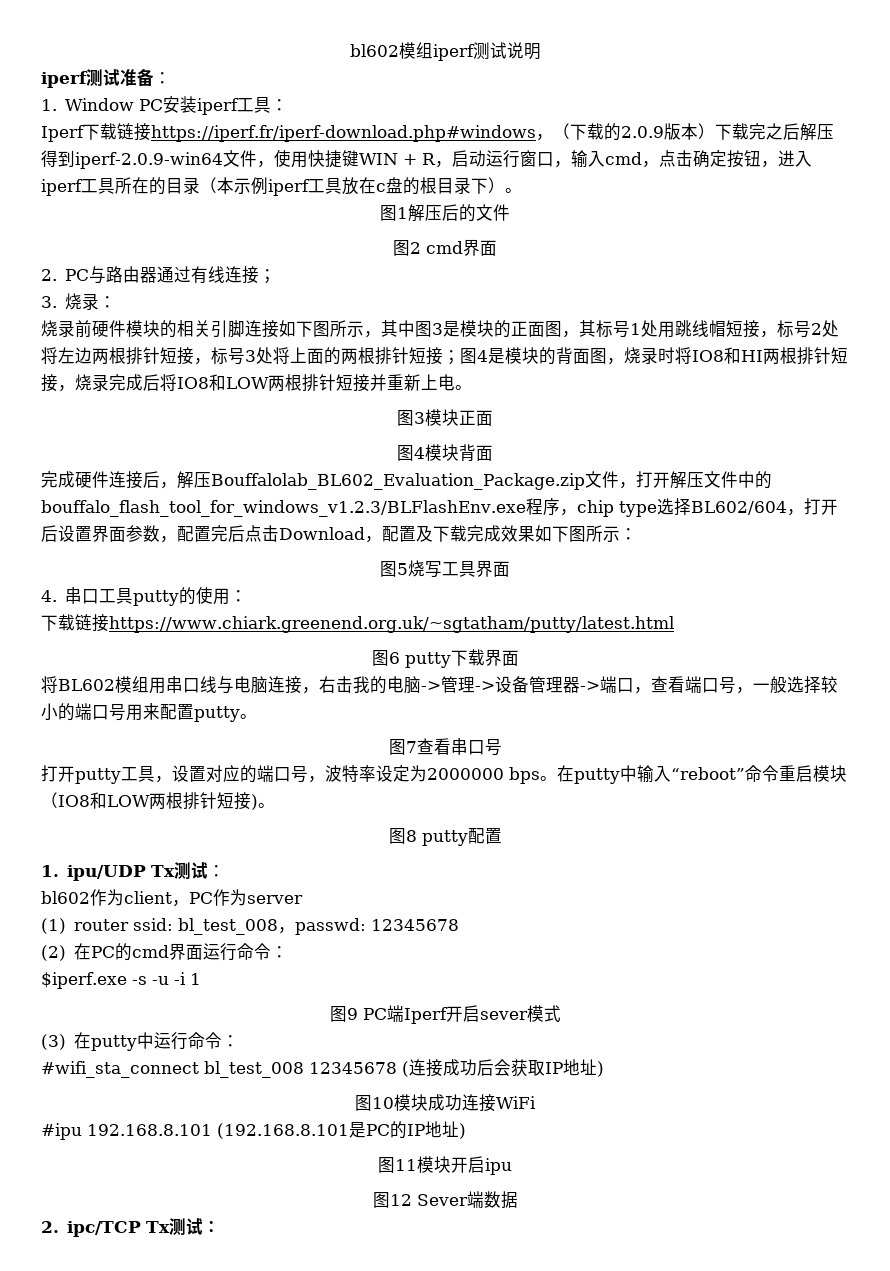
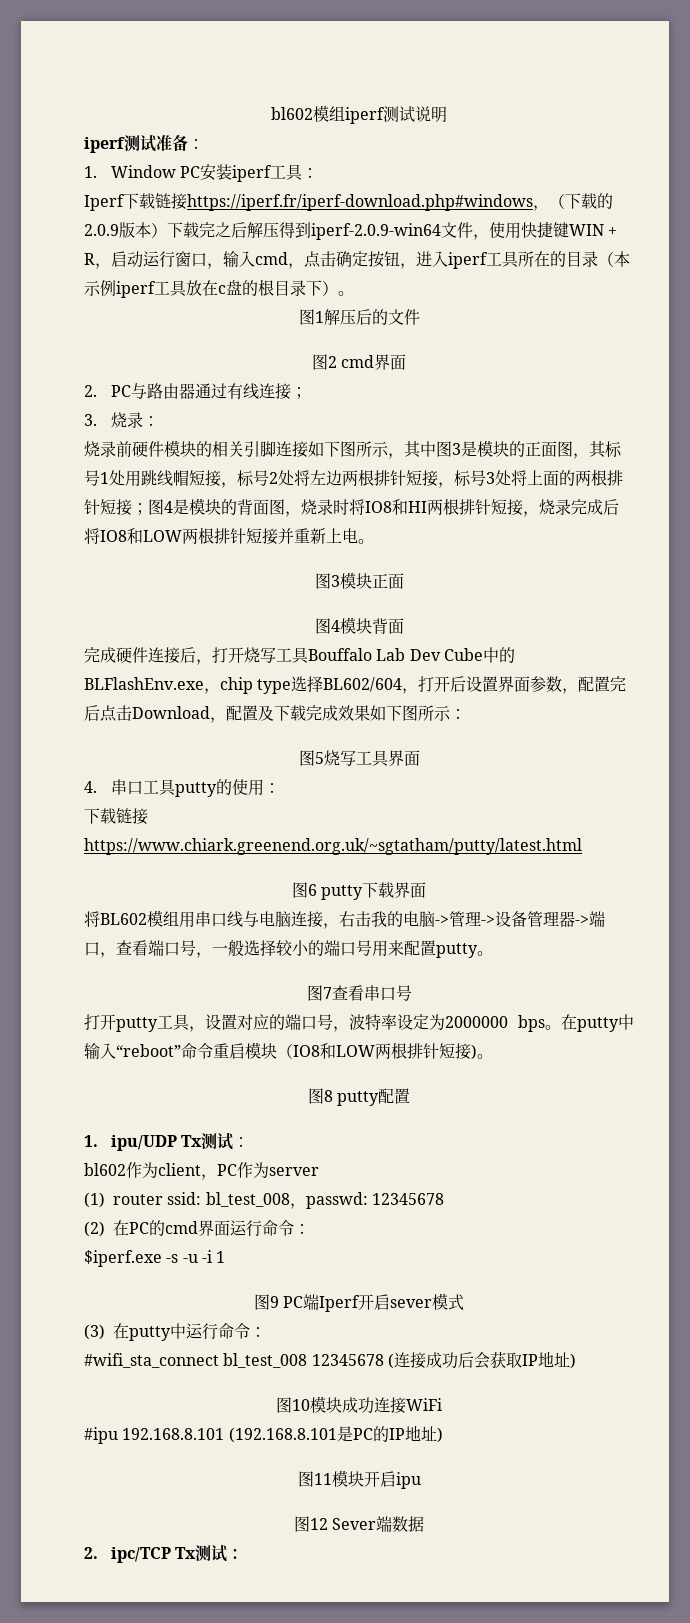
- 完成硬件连接后，解压Bouffalolab_BL602_Evaluation_Package.zip文件，打开解压文件中的bouffalo_flash_tool_for_windows_v1.2.3/BLFlashEnv.exe程序，chip type选择BL602/604，打开后设置界面参数，配置完后点击Download，配置及下载完成效果如下图所示：
+ 完成硬件连接后，打开烧写工具Bouffalo Lab Dev Cube中的BLFlashEnv.exe，chip type选择BL602/604，打开后设置界面参数，配置完后点击Download，配置及下载完成效果如下图所示：

